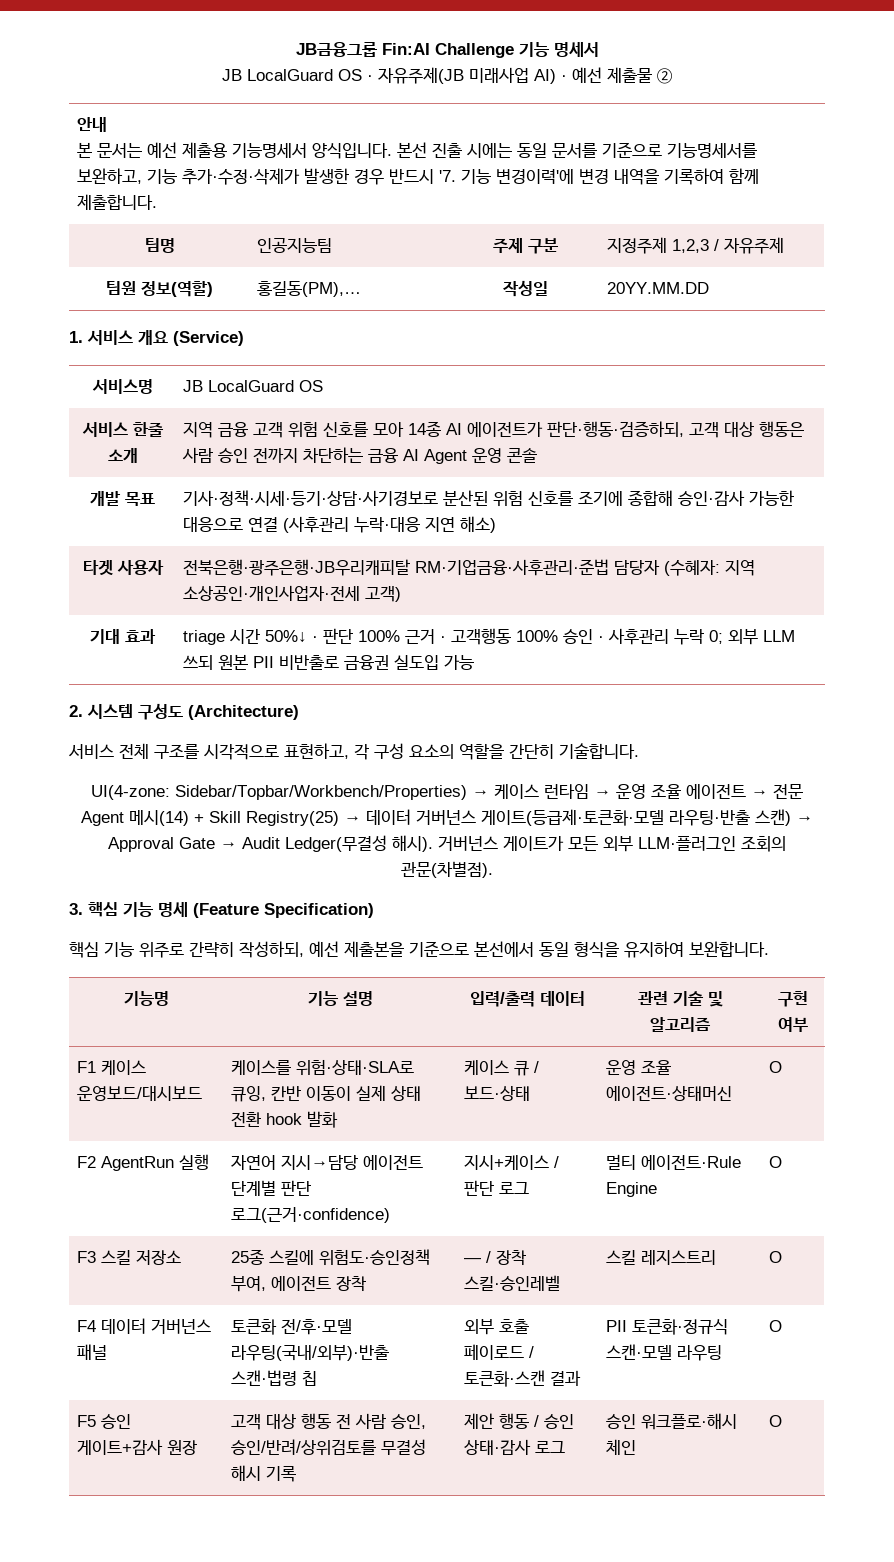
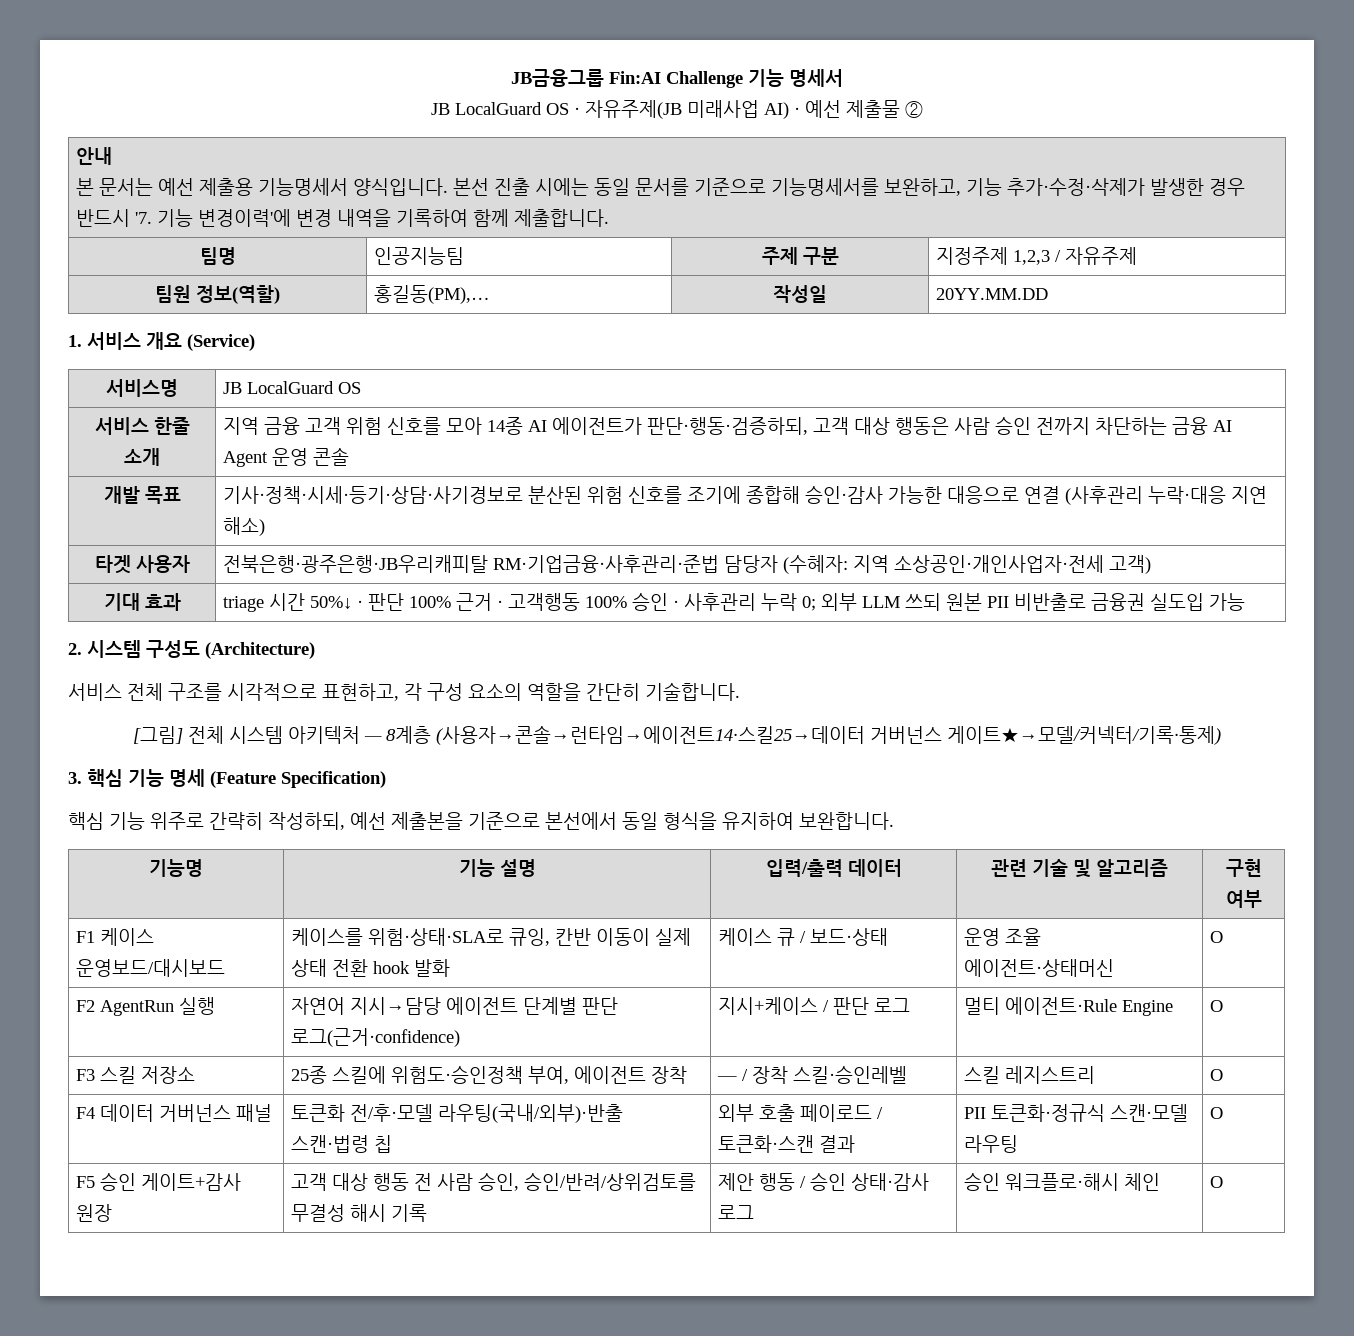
- UI(4-zone: Sidebar/Topbar/Workbench/Properties) → 케이스 런타임 → 운영 조율 에이전트 → 전문 Agent 메시(14) + Skill Registry(25) → 데이터 거버넌스 게이트(등급제·토큰화·모델 라우팅·반출 스캔) → Approval Gate → Audit Ledger(무결성 해시). 거버넌스 게이트가 모든 외부 LLM·플러그인 조회의 관문(차별점).
+ [그림] 전체 시스템 아키텍처 — 8계층 (사용자→콘솔→런타임→에이전트14·스킬25→데이터 거버넌스 게이트★→모델/커넥터/기록·통제)

